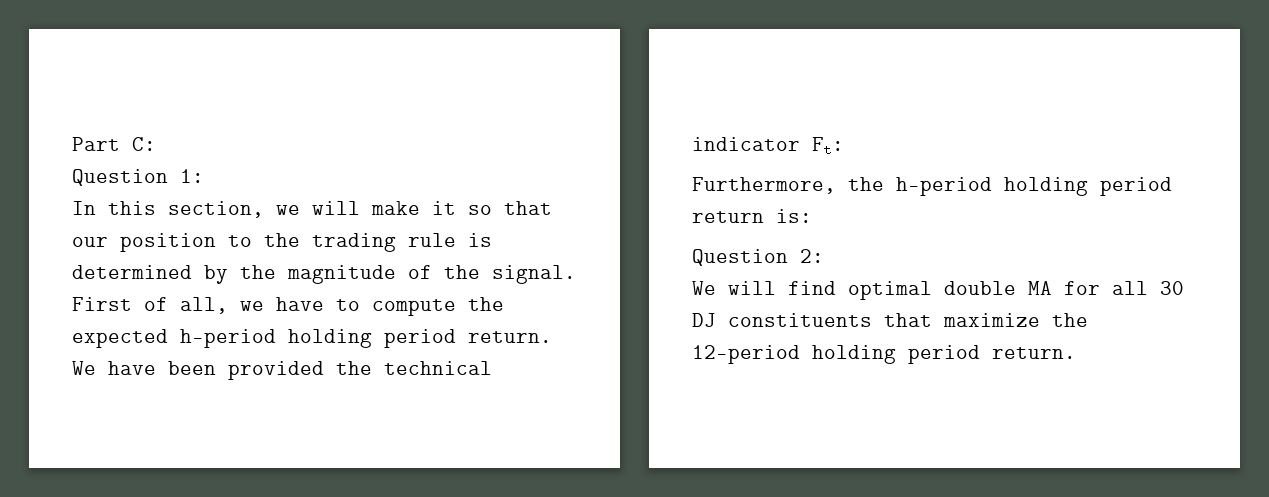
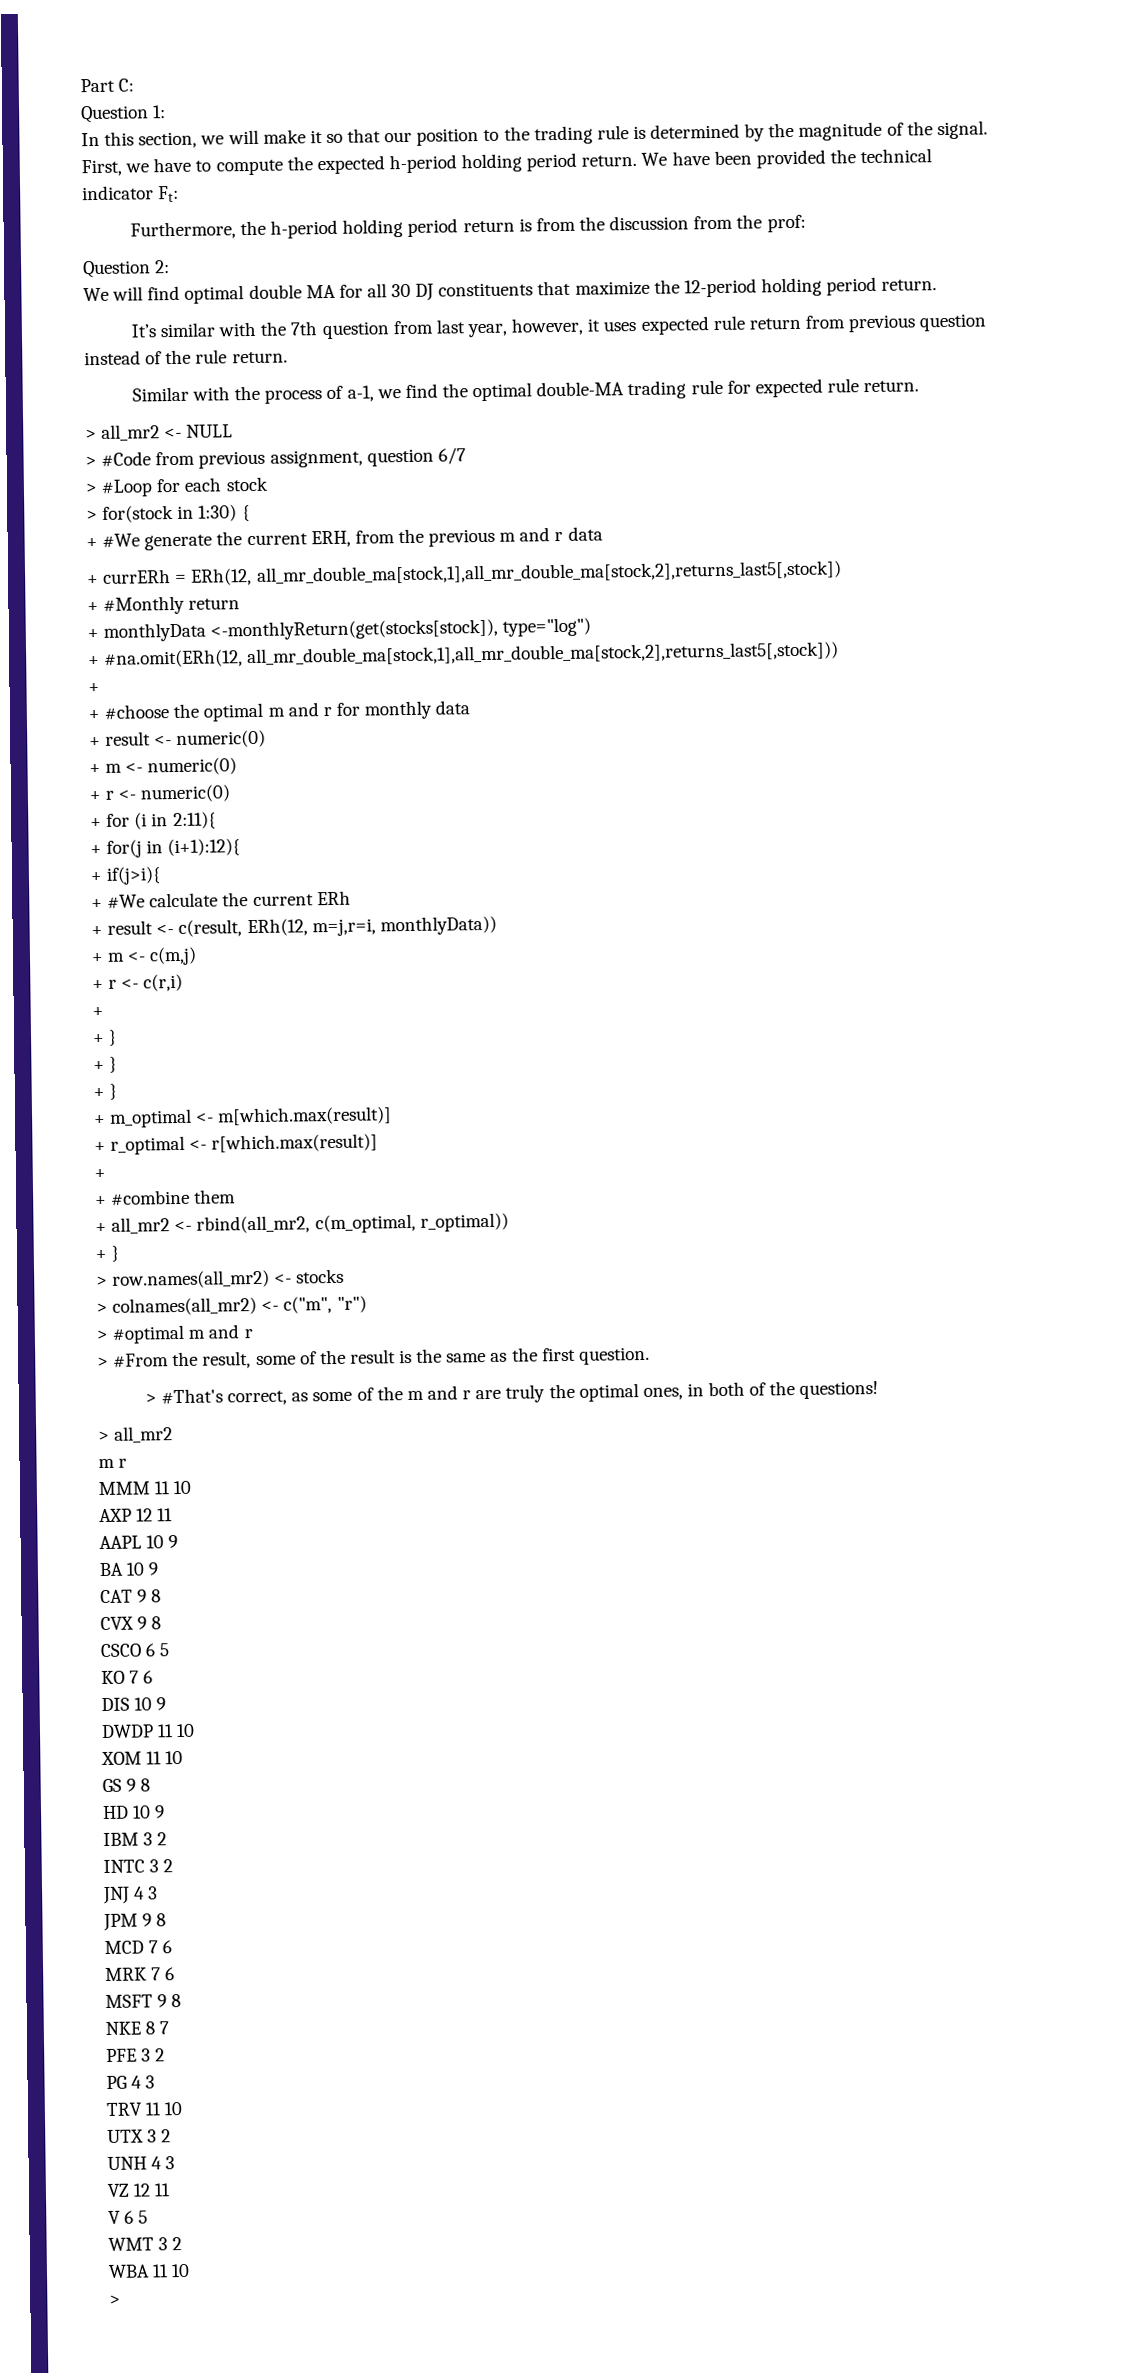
- First of all, we have to compute the expected h-period holding period return.
+ First, we have to compute the expected h-period holding period return.
- Furthermore, the h-period holding period return is:
+ Furthermore, the h-period holding period return is from the discussion from the prof:
+ It’s similar with the 7th question from last year, however, it uses expected rule return from previous question instead of the rule return.
+ Similar with the process of a-1, we find the optimal double-MA trading rule for expected rule return.
+ > all_mr2 <- NULL
+ > #Code from previous assignment, question 6/7
+ > #Loop for each stock
+ > for(stock in 1:30) {
+ + #We generate the current ERH, from the previous m and r data
+ + currERh = ERh(12, all_mr_double_ma[stock,1],all_mr_double_ma[stock,2],returns_last5[,stock])
+ + #Monthly return
+ + monthlyData <-monthlyReturn(get(stocks[stock]), type="log")
+ + #na.omit(ERh(12, all_mr_double_ma[stock,1],all_mr_double_ma[stock,2],returns_last5[,stock]))
+ +
+ + #choose the optimal m and r for monthly data
+ + result <- numeric(0)
+ + m <- numeric(0)
+ + r <- numeric(0)
+ + for (i in 2:11){
+ + for(j in (i+1):12){
+ + if(j>i){
+ + #We calculate the current ERh
+ + result <- c(result, ERh(12, m=j,r=i, monthlyData))
+ + m <- c(m,j)
+ + r <- c(r,i)
+ +
+ + }
+ + }
+ + }
+ + m_optimal <- m[which.max(result)]
+ + r_optimal <- r[which.max(result)]
+ +
+ + #combine them
+ + all_mr2 <- rbind(all_mr2, c(m_optimal, r_optimal))
+ + }
+ > row.names(all_mr2) <- stocks
+ > colnames(all_mr2) <- c("m", "r")
+ > #optimal m and r
+ > #From the result, some of the result is the same as the first question.
+ > #That's correct, as some of the m and r are truly the optimal ones, in both of the questions!
+ > all_mr2
+ m r
+ MMM 11 10
+ AXP 12 11
+ AAPL 10 9
+ BA 10 9
+ CAT 9 8
+ CVX 9 8
+ CSCO 6 5
+ KO 7 6
+ DIS 10 9
+ DWDP 11 10
+ XOM 11 10
+ GS 9 8
+ HD 10 9
+ IBM 3 2
+ INTC 3 2
+ JNJ 4 3
+ JPM 9 8
+ MCD 7 6
+ MRK 7 6
+ MSFT 9 8
+ NKE 8 7
+ PFE 3 2
+ PG 4 3
+ TRV 11 10
+ UTX 3 2
+ UNH 4 3
+ VZ 12 11
+ V 6 5
+ WMT 3 2
+ WBA 11 10
+ >

